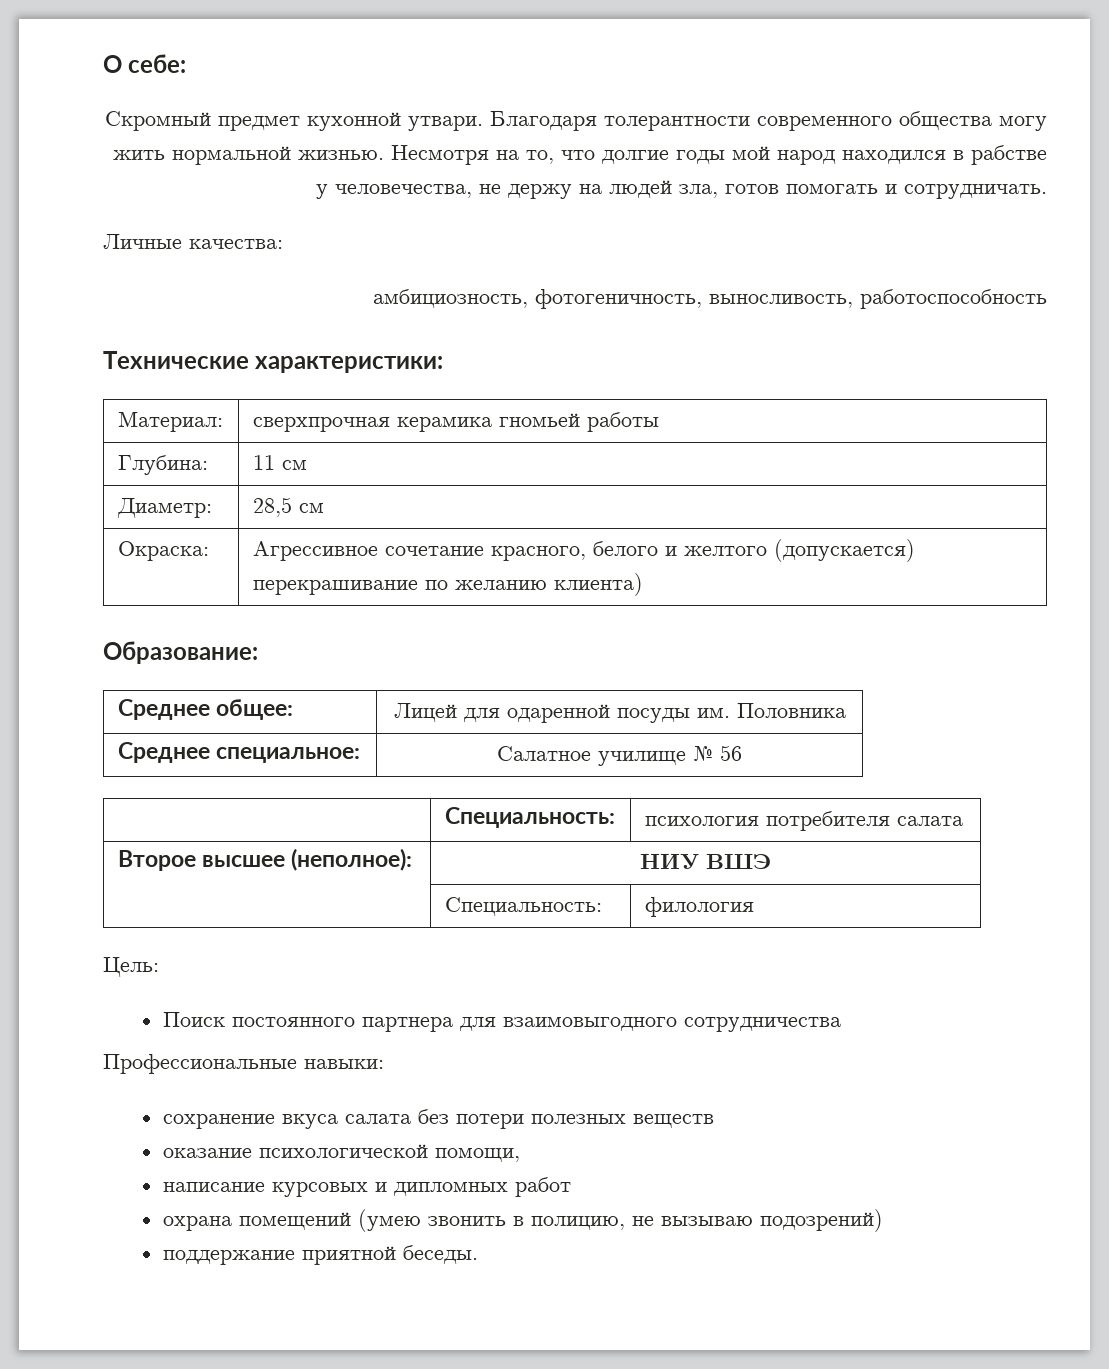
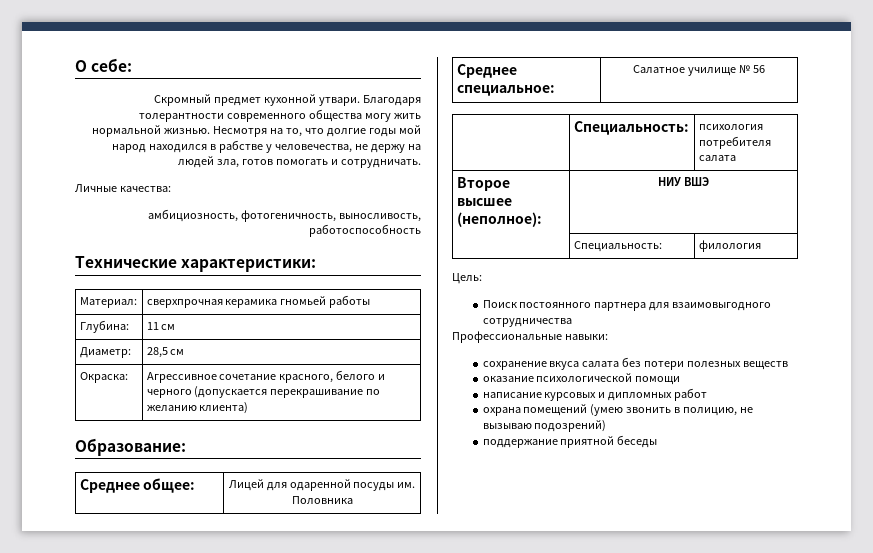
- Окраска: | Агрессивное сочетание красного, белого и желтого (допускается) перекрашивание по желанию клиента)
+ Окраска: | Агрессивное сочетание красного, белого и черного (допускается перекрашивание по желанию клиента)
- оказание психологической помощи,
+ оказание психологической помощи
- поддержание приятной беседы.
+ поддержание приятной беседы

